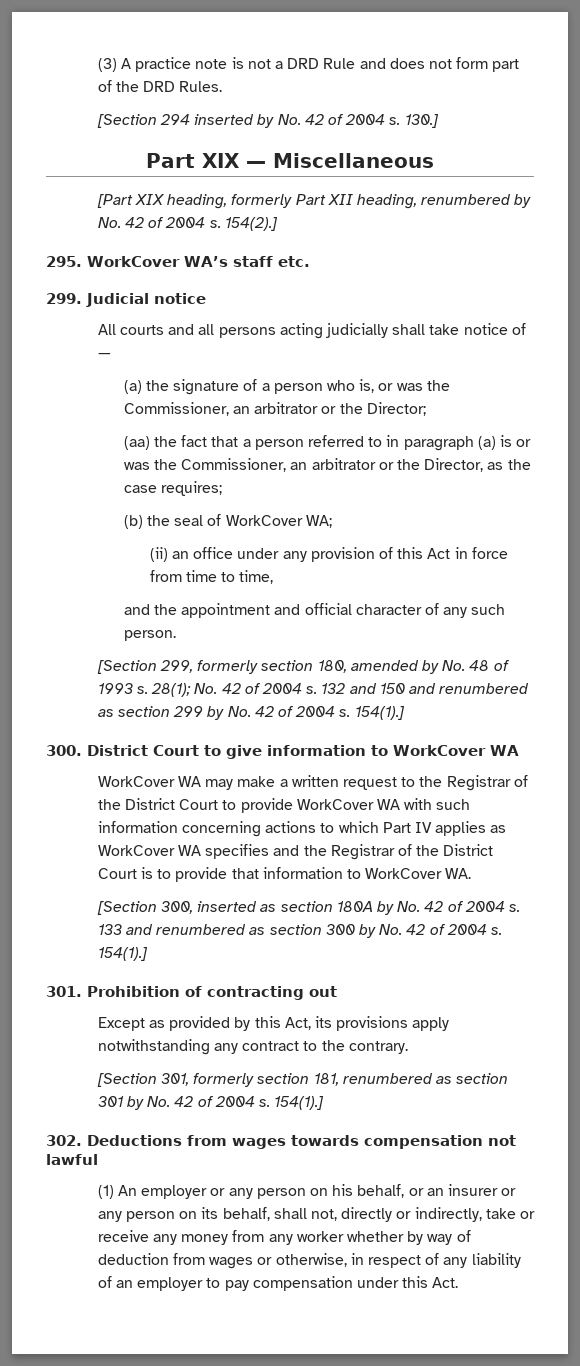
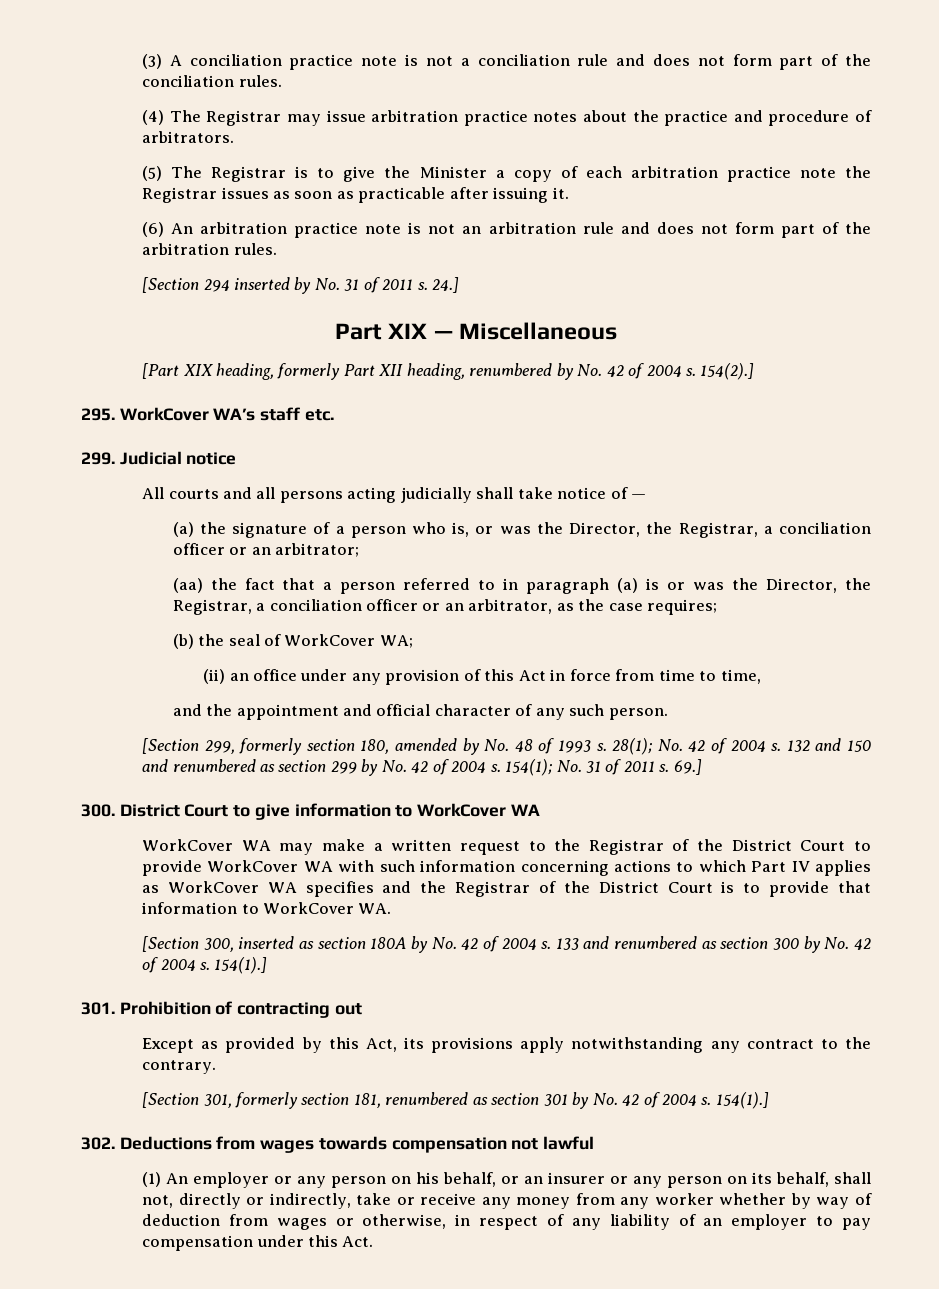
- (3) A practice note is not a DRD Rule and does not form part of the DRD Rules.
+ (3) A conciliation practice note is not a conciliation rule and does not form part of the conciliation rules.
+ (4) The Registrar may issue arbitration practice notes about the practice and procedure of arbitrators.
+ (5) The Registrar is to give the Minister a copy of each arbitration practice note the Registrar issues as soon as practicable after issuing it.
+ (6) An arbitration practice note is not an arbitration rule and does not form part of the arbitration rules.
- [Section 294 inserted by No. 42 of 2004 s. 130.]
+ [Section 294 inserted by No. 31 of 2011 s. 24.]
- (a) the signature of a person who is, or was the Commissioner, an arbitrator or the Director;
+ (a) the signature of a person who is, or was the Director, the Registrar, a conciliation officer or an arbitrator;
- (aa) the fact that a person referred to in paragraph (a) is or was the Commissioner, an arbitrator or the Director, as the case requires;
+ (aa) the fact that a person referred to in paragraph (a) is or was the Director, the Registrar, a conciliation officer or an arbitrator, as the case requires;
- 132 and 150 and renumbered as section 299 by No. 42 of 2004 s. 154(1).]
+ 132 and 150 and renumbered as section 299 by No. 42 of 2004 s. 154(1); No. 31 of 2011 s. 69.]

